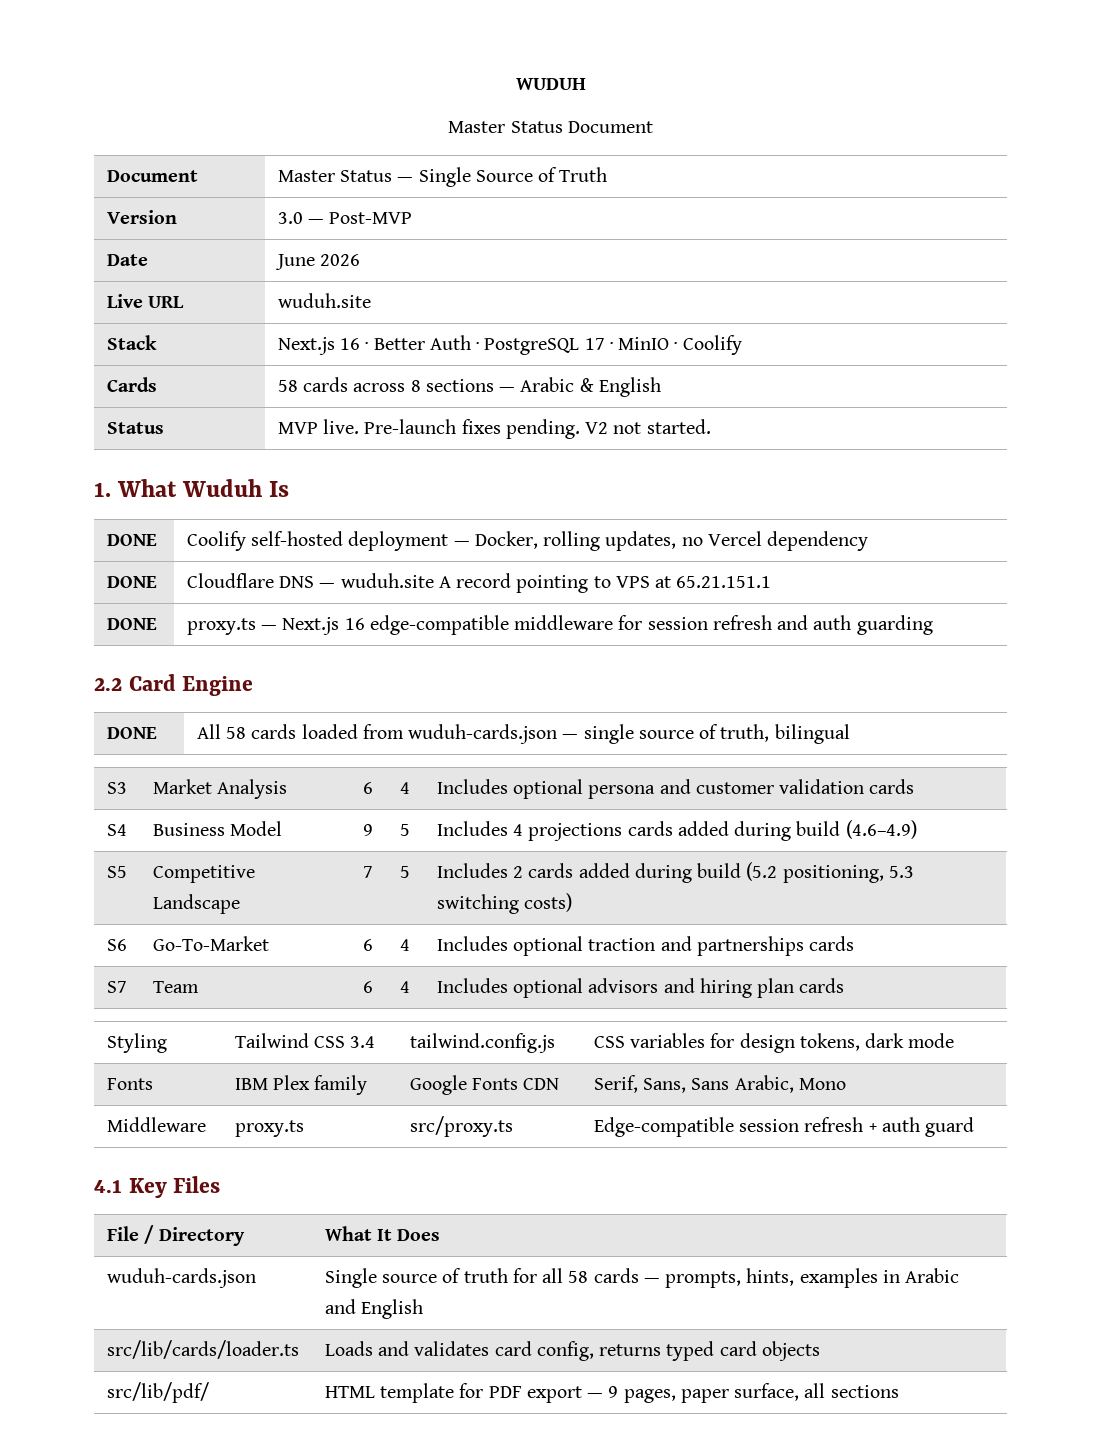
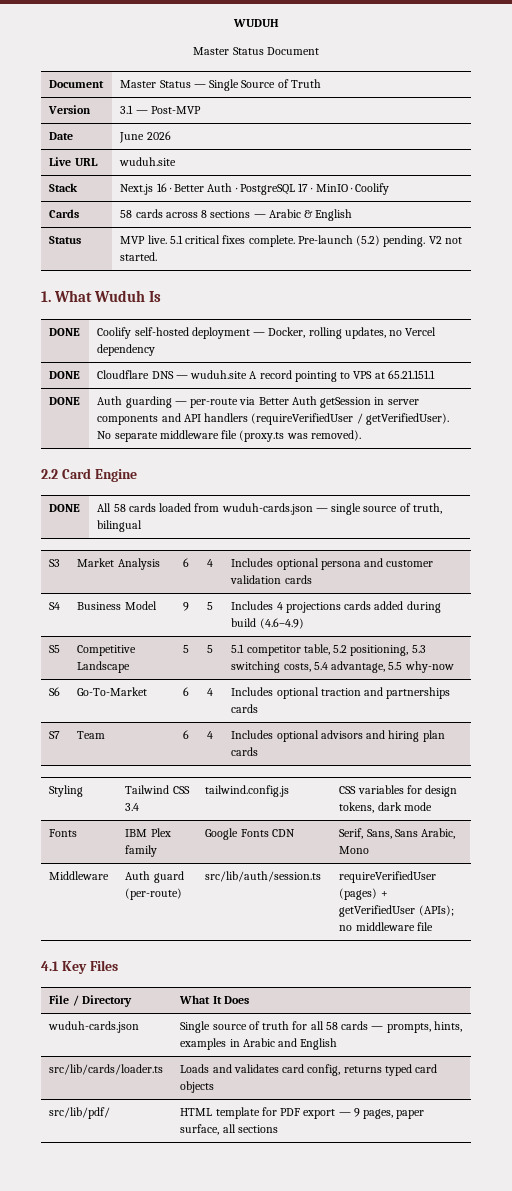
- Version | 3.0 — Post-MVP
+ Version | 3.1 — Post-MVP
- Status | MVP live. Pre-launch fixes pending. V2 not started.
+ Status | MVP live. 5.1 critical fixes complete. Pre-launch (5.2) pending. V2 not started.
- DONE | proxy.ts — Next.js 16 edge-compatible middleware for session refresh and auth guarding
+ DONE | Auth guarding — per-route via Better Auth getSession in server components and API handlers (requireVerifiedUser / getVerifiedUser). No separate middleware file (proxy.ts was removed).
- S5 | Competitive Landscape | 7 | 5 | Includes 2 cards added during build (5.2 positioning, 5.3 switching costs)
+ S5 | Competitive Landscape | 5 | 5 | 5.1 competitor table, 5.2 positioning, 5.3 switching costs, 5.4 advantage, 5.5 why-now
- Middleware | proxy.ts | src/proxy.ts | Edge-compatible session refresh + auth guard
+ Middleware | Auth guard (per-route) | src/lib/auth/session.ts | requireVerifiedUser (pages) + getVerifiedUser (APIs); no middleware file

